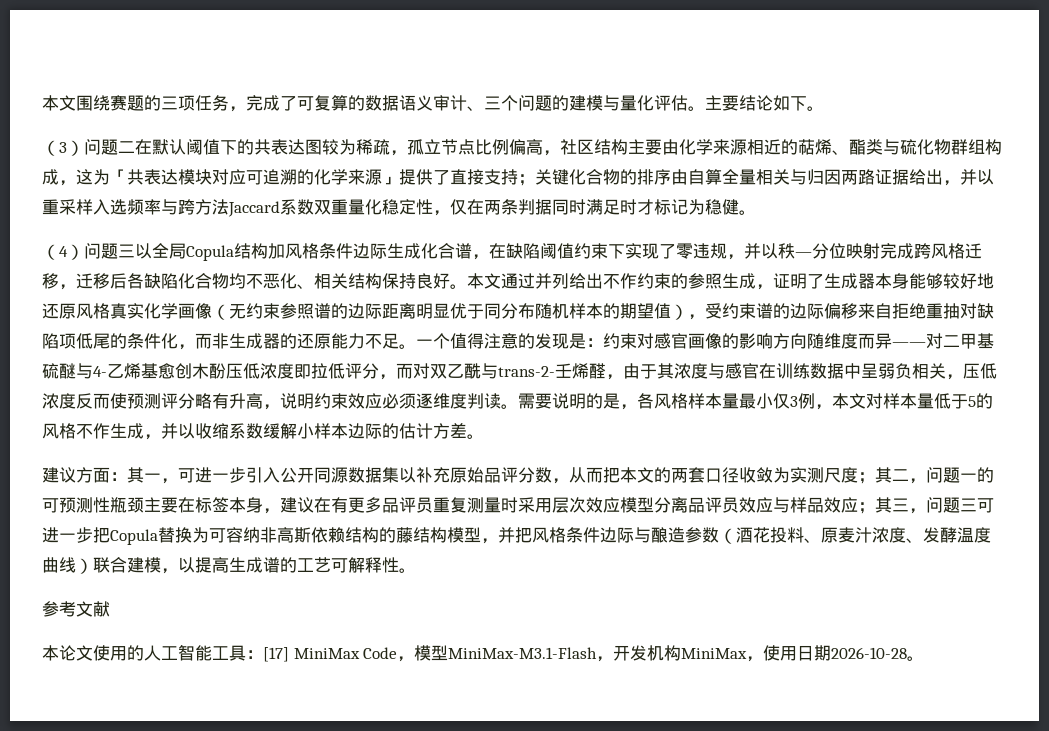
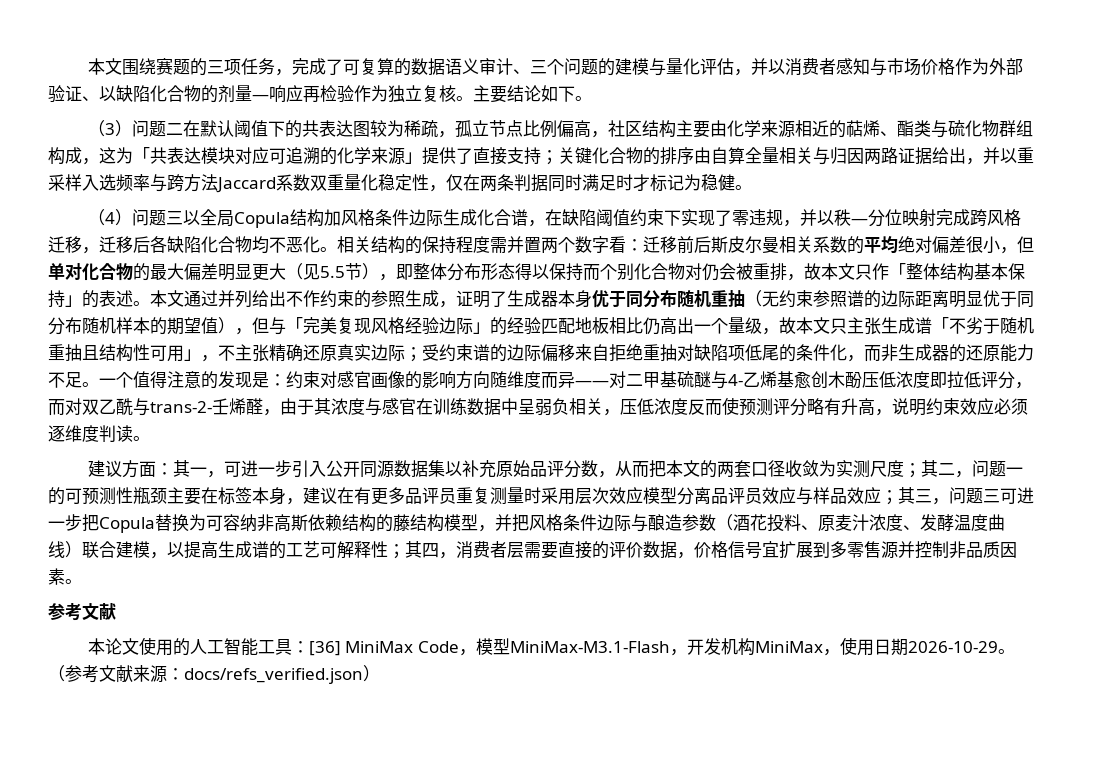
- 本文围绕赛题的三项任务，完成了可复算的数据语义审计、三个问题的建模与量化评估。
+ 本文围绕赛题的三项任务，完成了可复算的数据语义审计、三个问题的建模与量化评估，并以消费者感知与市场价格作为外部验证、以缺陷化合物的剂量—响应再检验作为独立复核。
- （4）问题三以全局Copula结构加风格条件边际生成化合谱，在缺陷阈值约束下实现了零违规，并以秩—分位映射完成跨风格迁移，迁移后各缺陷化合物均不恶化、相关结构保持良好。
+ （4）问题三以全局Copula结构加风格条件边际生成化合谱，在缺陷阈值约束下实现了零违规，并以秩—分位映射完成跨风格迁移，迁移后各缺陷化合物均不恶化。相关结构的保持程度需并置两个数字看：迁移前后斯皮尔曼相关系数的平均绝对偏差很小，但单对化合物的最大偏差明显更大（见5.5节），即整体分布形态得以保持而个别化合物对仍会被重排，故本文只作「整体结构基本保持」的表述。
- 本文通过并列给出不作约束的参照生成，证明了生成器本身能够较好地还原风格真实化学画像（无约束参照谱的边际距离明显优于同分布随机样本的期望值），受约束谱的边际偏移来自拒绝重抽对缺陷项低尾的条件化，而非生成器的还原能力不足。
+ 本文通过并列给出不作约束的参照生成，证明了生成器本身优于同分布随机重抽（无约束参照谱的边际距离明显优于同分布随机样本的期望值），但与「完美复现风格经验边际」的经验匹配地板相比仍高出一个量级，故本文只主张生成谱「不劣于随机重抽且结构性可用」，不主张精确还原真实边际；受约束谱的边际偏移来自拒绝重抽对缺陷项低尾的条件化，而非生成器的还原能力不足。
- 需要说明的是，各风格样本量最小仅3例，本文对样本量低于5的风格不作生成，并以收缩系数缓解小样本边际的估计方差。
- 其三，问题三可进一步把Copula替换为可容纳非高斯依赖结构的藤结构模型，并把风格条件边际与酿造参数（酒花投料、原麦汁浓度、发酵温度曲线）联合建模，以提高生成谱的工艺可解释性。
+ 其三，问题三可进一步把Copula替换为可容纳非高斯依赖结构的藤结构模型，并把风格条件边际与酿造参数（酒花投料、原麦汁浓度、发酵温度曲线）联合建模，以提高生成谱的工艺可解释性；其四，消费者层需要直接的评价数据，价格信号宜扩展到多零售源并控制非品质因素。
- 本论文使用的人工智能工具：[17] MiniMax Code，模型MiniMax-M3.1-Flash，开发机构MiniMax，使用日期2026-10-28。
+ 本论文使用的人工智能工具：[36] MiniMax Code，模型MiniMax-M3.1-Flash，开发机构MiniMax，使用日期2026-10-29。（参考文献来源：docs/refs_verified.json）

